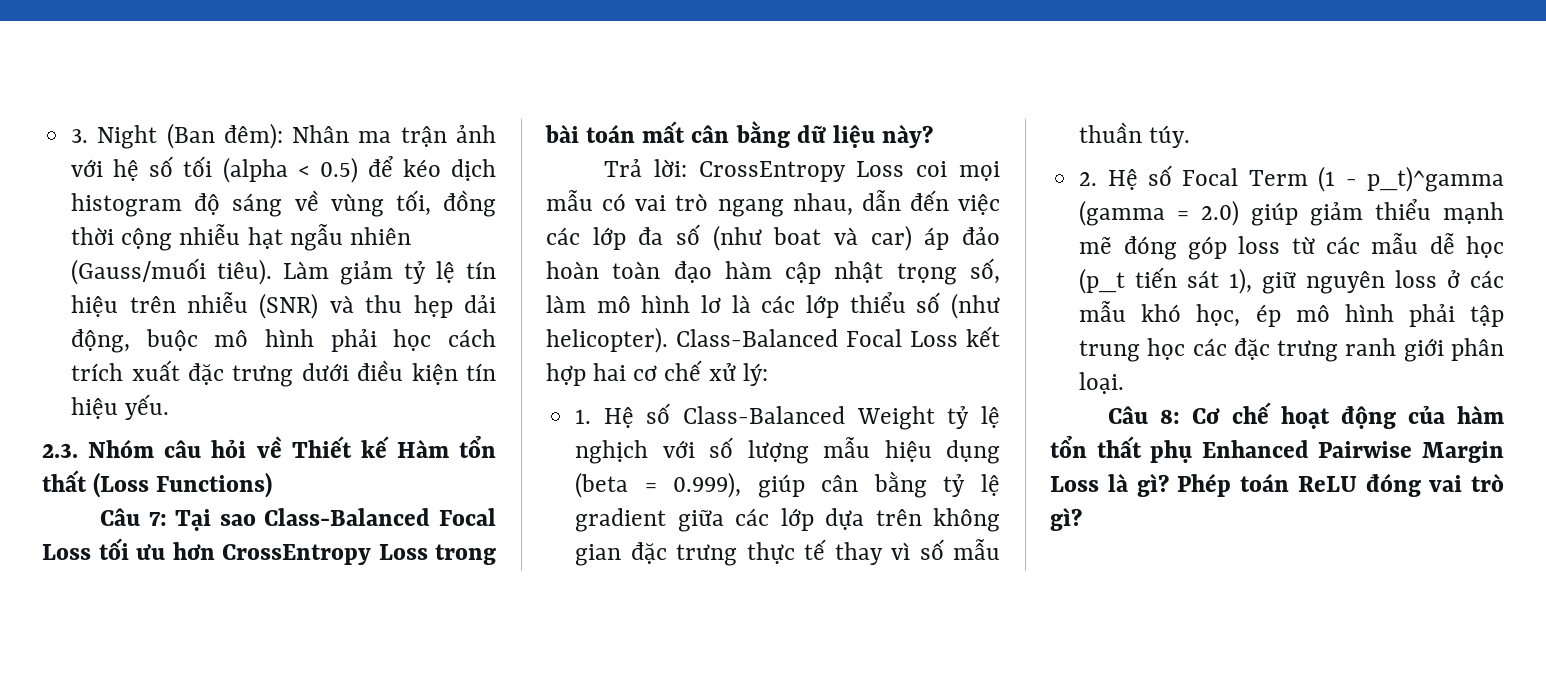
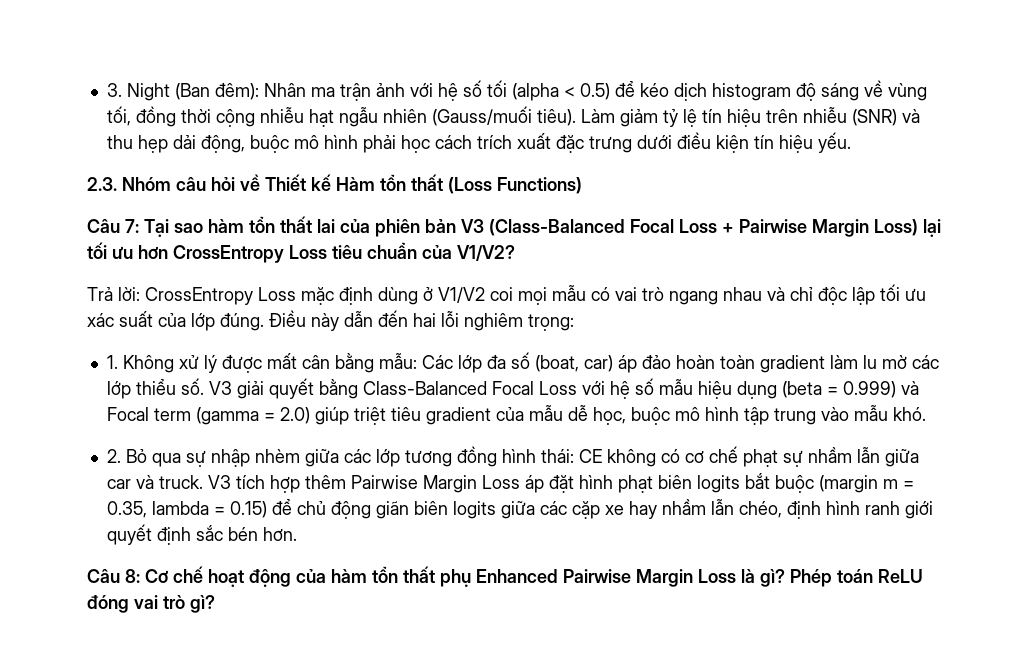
- Câu 7: Tại sao Class-Balanced Focal Loss tối ưu hơn CrossEntropy Loss trong bài toán mất cân bằng dữ liệu này?
+ Câu 7: Tại sao hàm tổn thất lai của phiên bản V3 (Class-Balanced Focal Loss + Pairwise Margin Loss) lại tối ưu hơn CrossEntropy Loss tiêu chuẩn của V1/V2?
- Trả lời: CrossEntropy Loss coi mọi mẫu có vai trò ngang nhau, dẫn đến việc các lớp đa số (như boat và car) áp đảo hoàn toàn đạo hàm cập nhật trọng số, làm mô hình lơ là các lớp thiểu số (như helicopter). Class-Balanced Focal Loss kết hợp hai cơ chế xử lý:
- 1. Hệ số Class-Balanced Weight tỷ lệ nghịch với số lượng mẫu hiệu dụng (beta = 0.999), giúp cân bằng tỷ lệ gradient giữa các lớp dựa trên không gian đặc trưng thực tế thay vì số mẫu thuần túy.
- 2. Hệ số Focal Term (1 - p_t)^gamma (gamma = 2.0) giúp giảm thiểu mạnh mẽ đóng góp loss từ các mẫu dễ học (p_t tiến sát 1), giữ nguyên loss ở các mẫu khó học, ép mô hình phải tập trung học các đặc trưng ranh giới phân loại.
+ Trả lời: CrossEntropy Loss mặc định dùng ở V1/V2 coi mọi mẫu có vai trò ngang nhau và chỉ độc lập tối ưu xác suất của lớp đúng. Điều này dẫn đến hai lỗi nghiêm trọng:
+ 1. Không xử lý được mất cân bằng mẫu: Các lớp đa số (boat, car) áp đảo hoàn toàn gradient làm lu mờ các lớp thiểu số. V3 giải quyết bằng Class-Balanced Focal Loss với hệ số mẫu hiệu dụng (beta = 0.999) và Focal term (gamma = 2.0) giúp triệt tiêu gradient của mẫu dễ học, buộc mô hình tập trung vào mẫu khó.
+ 2. Bỏ qua sự nhập nhèm giữa các lớp tương đồng hình thái: CE không có cơ chế phạt sự nhầm lẫn giữa car và truck. V3 tích hợp thêm Pairwise Margin Loss áp đặt hình phạt biên logits bắt buộc (margin m = 0.35, lambda = 0.15) để chủ động giãn biên logits giữa các cặp xe hay nhầm lẫn chéo, định hình ranh giới quyết định sắc bén hơn.

